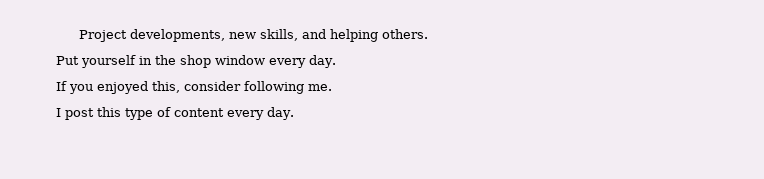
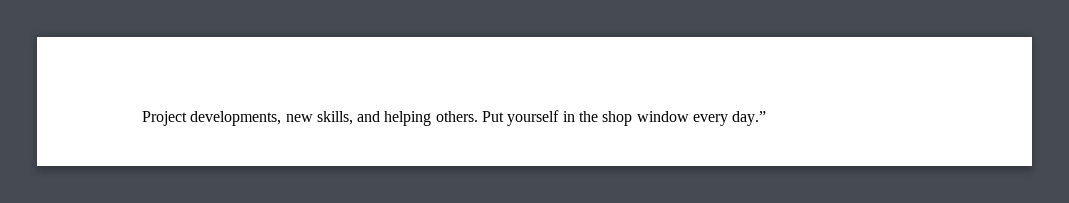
- Project developments, new skills, and helping others.
- Put yourself in the shop window every day.
- If you enjoyed this, consider following me.
- I post this type of content every day.
+ Project developments, new skills, and helping others. Put yourself in the shop window every day.”

